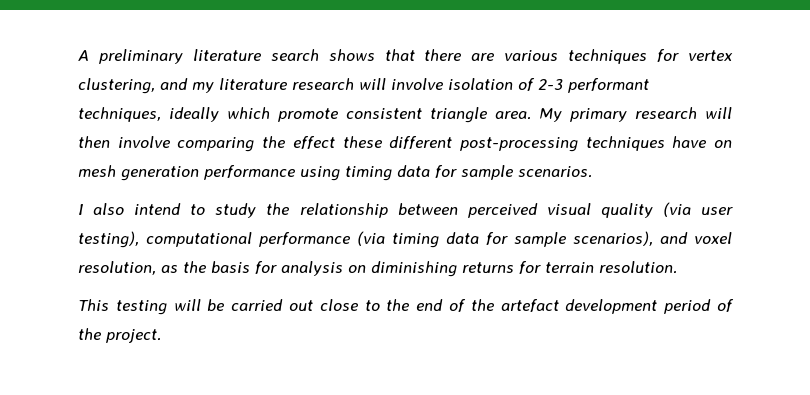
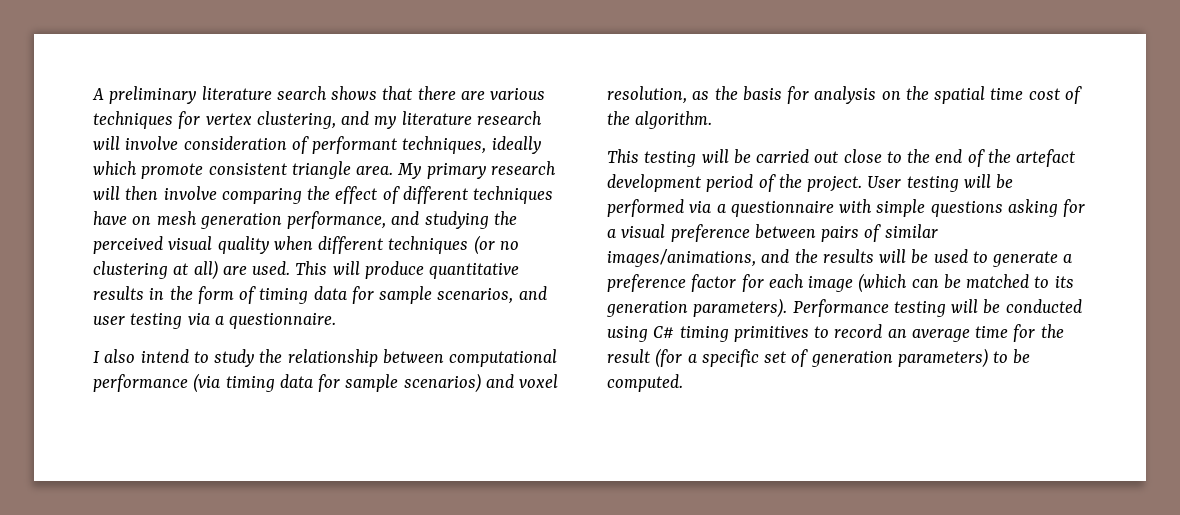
- A preliminary literature search shows that there are various techniques for vertex clustering, and my literature research will involve isolation of 2-3 performant techniques, ideally which promote consistent triangle area.
+ A preliminary literature search shows that there are various techniques for vertex clustering, and my literature research will involve consideration of performant techniques, ideally which promote consistent triangle area.
- My primary research will then involve comparing the effect these different post-processing techniques have on mesh generation performance using timing data for sample scenarios.
+ My primary research will then involve comparing the effect of different techniques have on mesh generation performance, and studying the perceived visual quality when different techniques (or no clustering at all) are used. This will produce quantitative results in the form of timing data for sample scenarios, and user testing via a questionnaire.
- I also intend to study the relationship between perceived visual quality (via user testing), computational performance (via timing data for sample scenarios), and voxel resolution, as the basis for analysis on diminishing returns for terrain resolution.
+ I also intend to study the relationship between computational performance (via timing data for sample scenarios) and voxel resolution, as the basis for analysis on the spatial time cost of the algorithm.
+ User testing will be performed via a questionnaire with simple questions asking for a visual preference between pairs of similar images/animations, and the results will be used to generate a preference factor for each image (which can be matched to its generation parameters). Performance testing will be conducted using C# timing primitives to record an average time for the result (for a specific set of generation parameters) to be computed.

